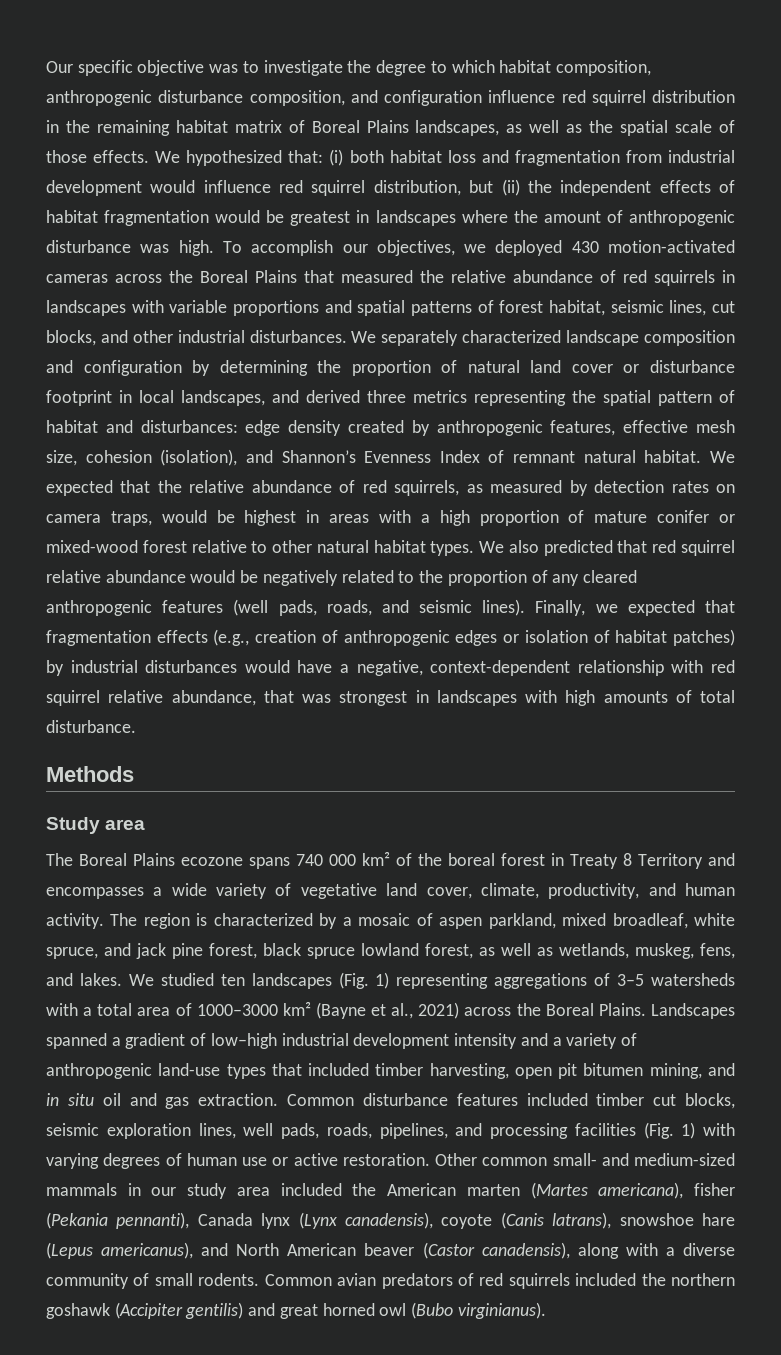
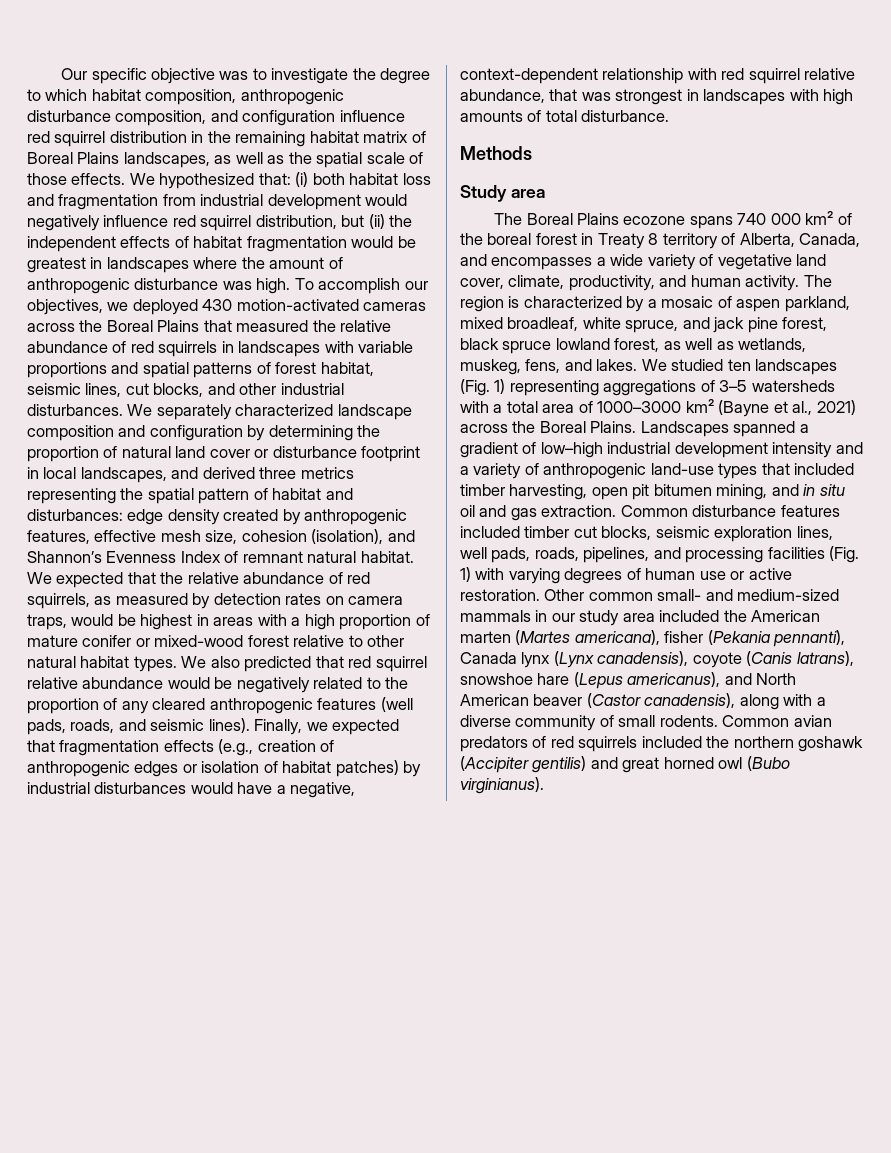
- We hypothesized that: (i) both habitat loss and fragmentation from industrial development would influence red squirrel distribution, but (ii) the independent effects of habitat fragmentation would be greatest in landscapes where the amount of anthropogenic disturbance was high.
+ We hypothesized that: (i) both habitat loss and fragmentation from industrial development would negatively influence red squirrel distribution, but (ii) the independent effects of habitat fragmentation would be greatest in landscapes where the amount of anthropogenic disturbance was high.
- The Boreal Plains ecozone spans 740 000 km² of the boreal forest in Treaty 8 Territory and encompasses a wide variety of vegetative land cover, climate, productivity, and human activity.
+ The Boreal Plains ecozone spans 740 000 km² of the boreal forest in Treaty 8 territory of Alberta, Canada, and encompasses a wide variety of vegetative land cover, climate, productivity, and human activity.

